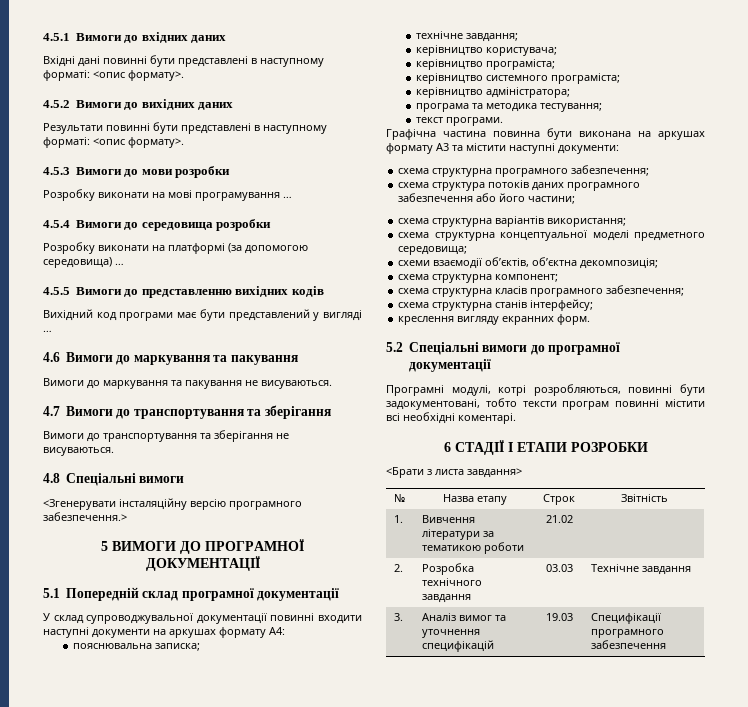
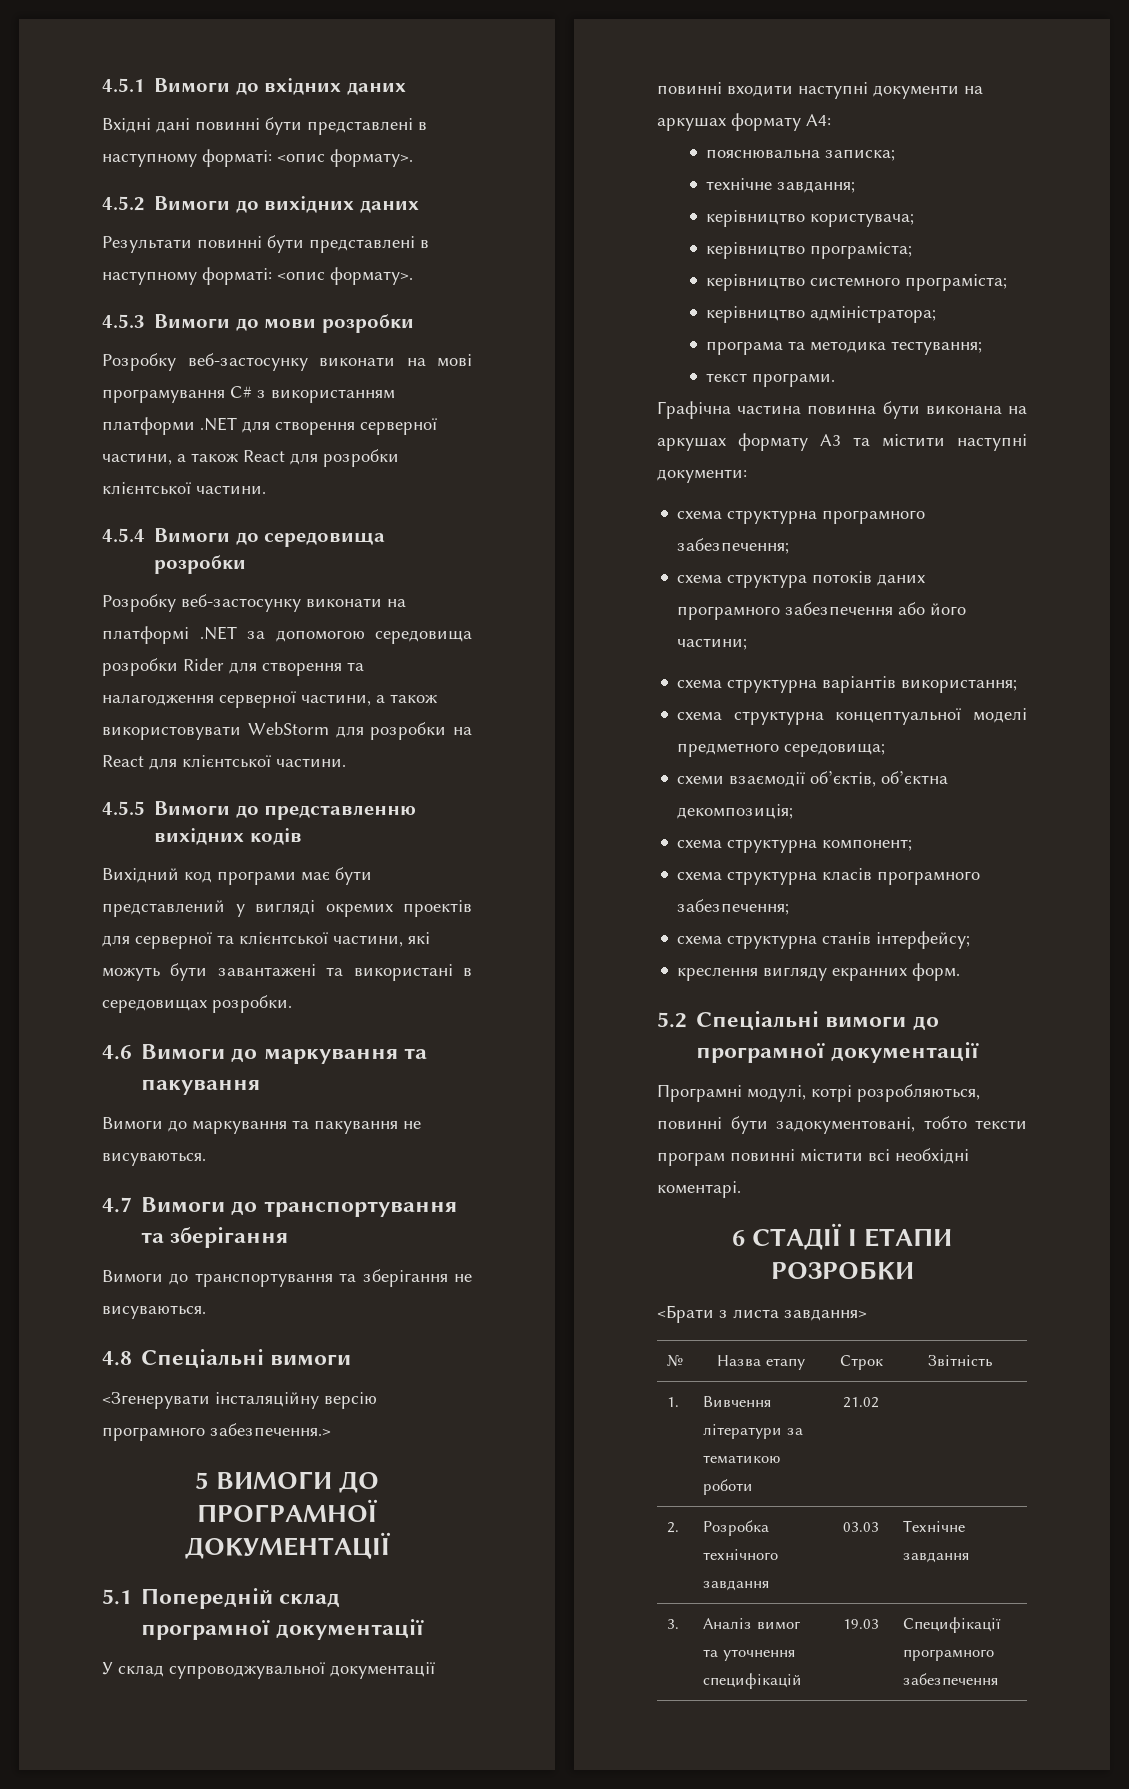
- Розробку виконати на мові програмування …
+ Розробку веб-застосунку виконати на мові програмування C# з використанням платформи .NET для створення серверної частини, а також React для розробки клієнтської частини.
- Розробку виконати на платформі (за допомогою середовища) …
+ Розробку веб-застосунку виконати на платформі .NET за допомогою середовища розробки Rider для створення та налагодження серверної частини, а також використовувати WebStorm для розробки на React для клієнтської частини.
- Вихідний код програми має бути представлений у вигляді …
+ Вихідний код програми має бути представлений у вигляді окремих проектів для серверної та клієнтської частини, які можуть бути завантажені та використані в середовищах розробки.

